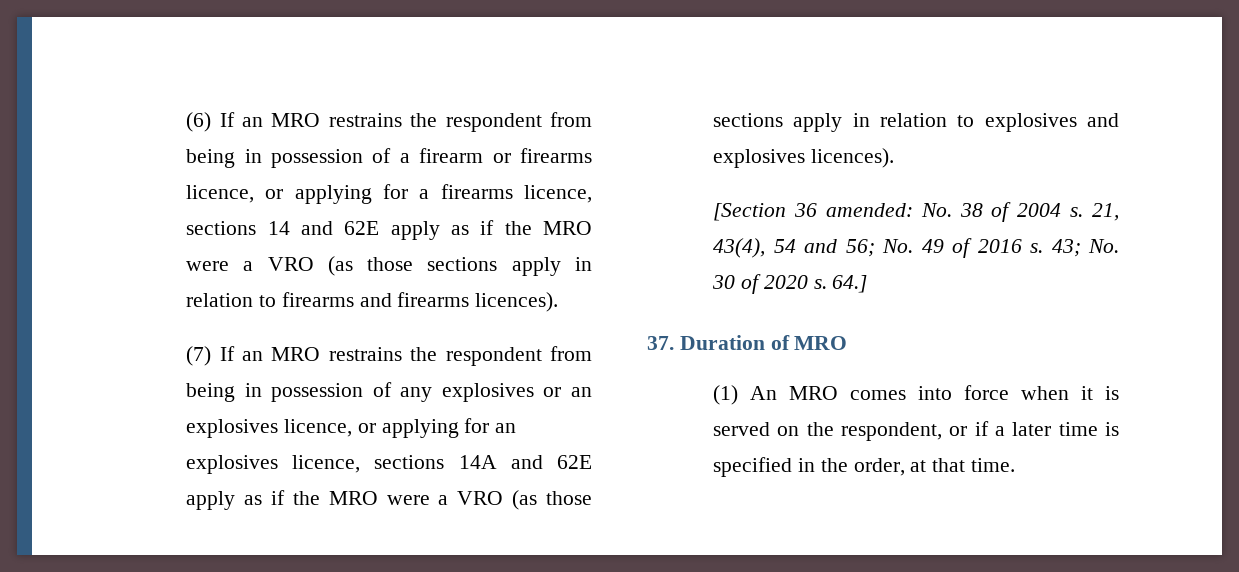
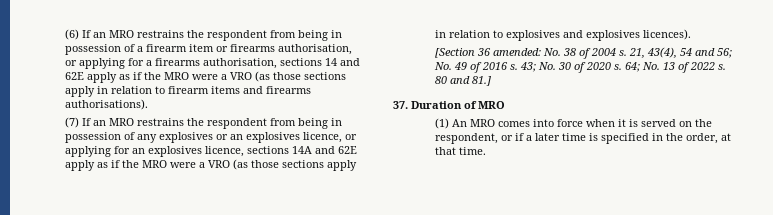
- (6) If an MRO restrains the respondent from being in possession of a firearm or firearms licence, or applying for a firearms licence, sections 14 and 62E apply as if the MRO were a VRO (as those sections apply in relation to firearms and firearms licences).
+ (6) If an MRO restrains the respondent from being in possession of a firearm item or firearms authorisation, or applying for a firearms authorisation, sections 14 and 62E apply as if the MRO were a VRO (as those sections apply in relation to firearm items and firearms authorisations).
- 64.]
+ 64; No. 13 of 2022 s. 80 and 81.]

